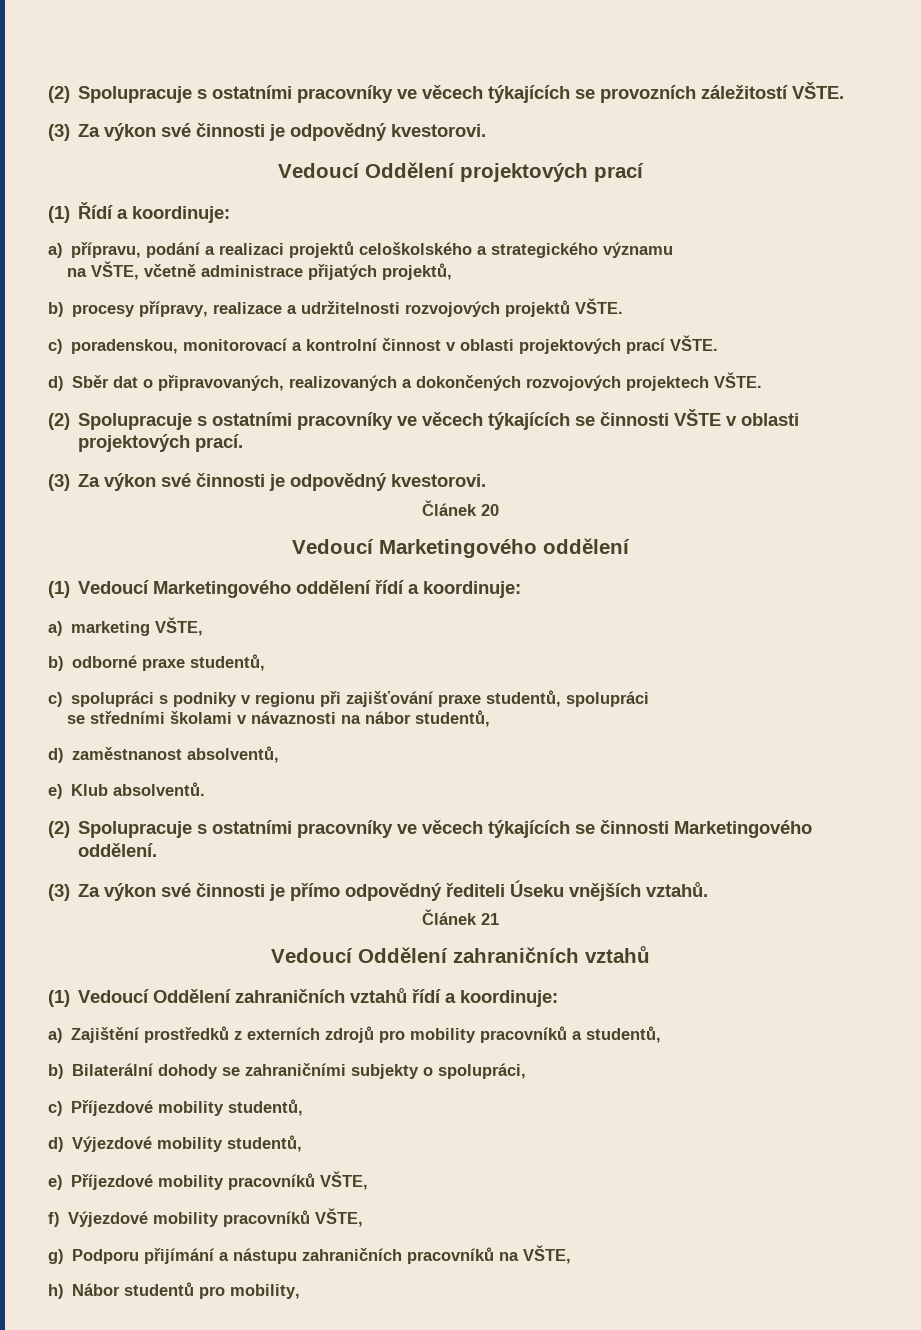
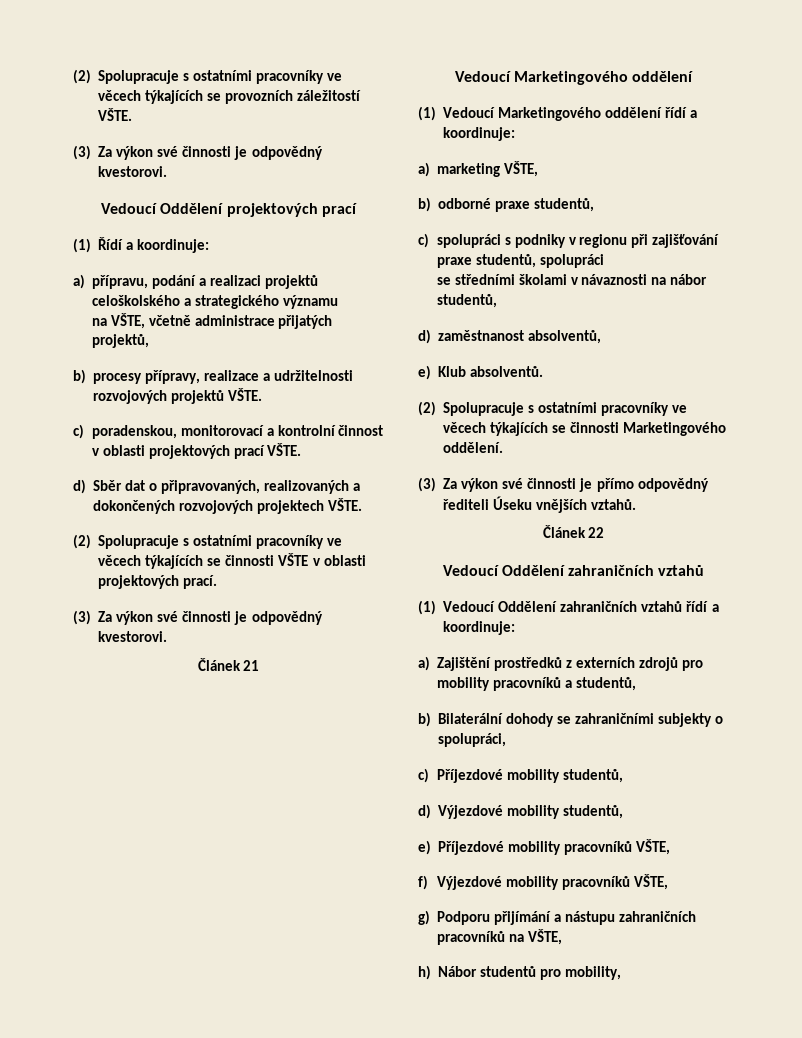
- Článek 20
+ Článek 21
- Článek 21
+ Článek 22

